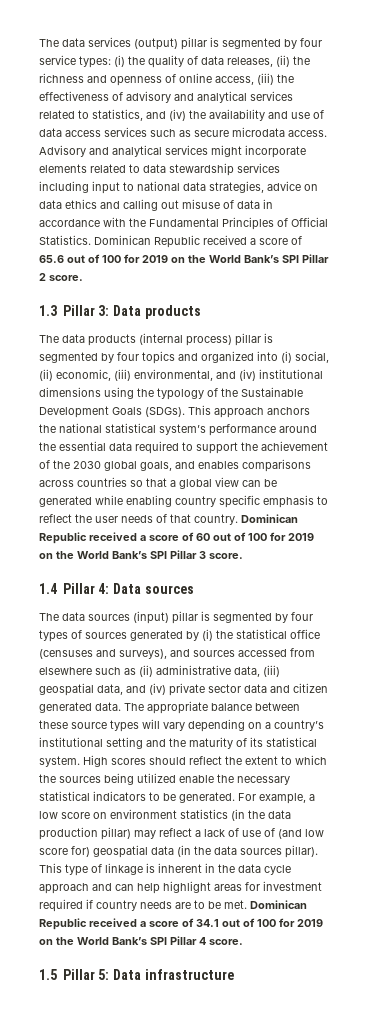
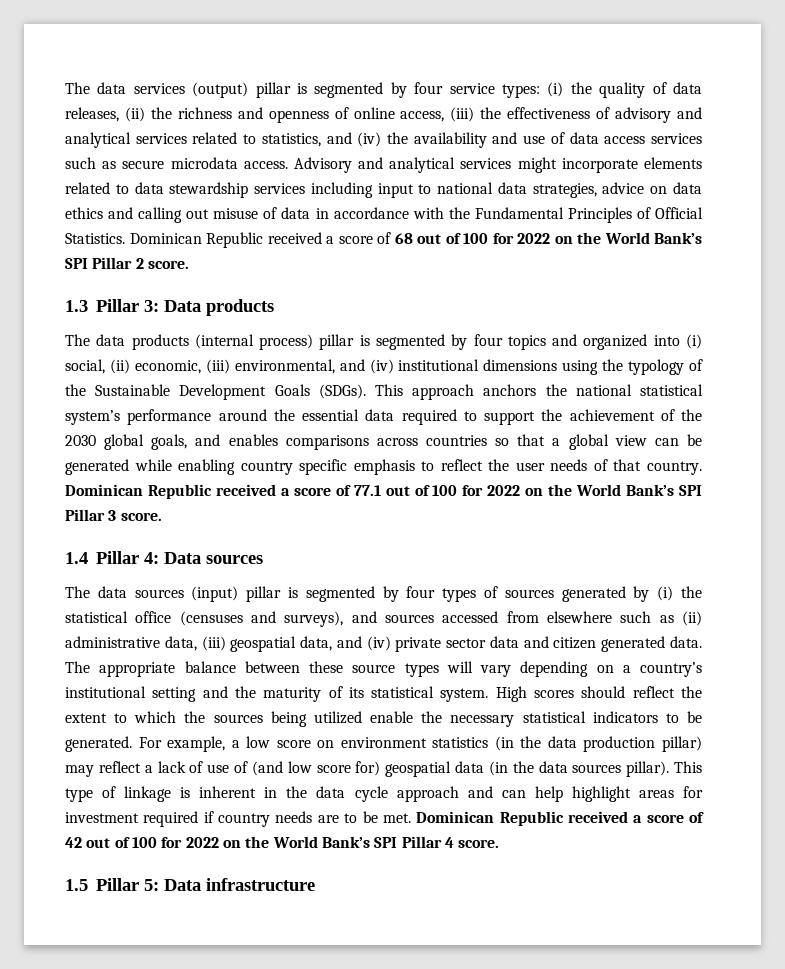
- Dominican Republic received a score of 65.6 out of 100 for 2019 on the World Bank’s SPI Pillar 2 score.
+ Dominican Republic received a score of 68 out of 100 for 2022 on the World Bank’s SPI Pillar 2 score.
- Dominican Republic received a score of 60 out of 100 for 2019 on the World Bank’s SPI Pillar 3 score.
+ Dominican Republic received a score of 77.1 out of 100 for 2022 on the World Bank’s SPI Pillar 3 score.
- Dominican Republic received a score of 34.1 out of 100 for 2019 on the World Bank’s SPI Pillar 4 score.
+ Dominican Republic received a score of 42 out of 100 for 2022 on the World Bank’s SPI Pillar 4 score.

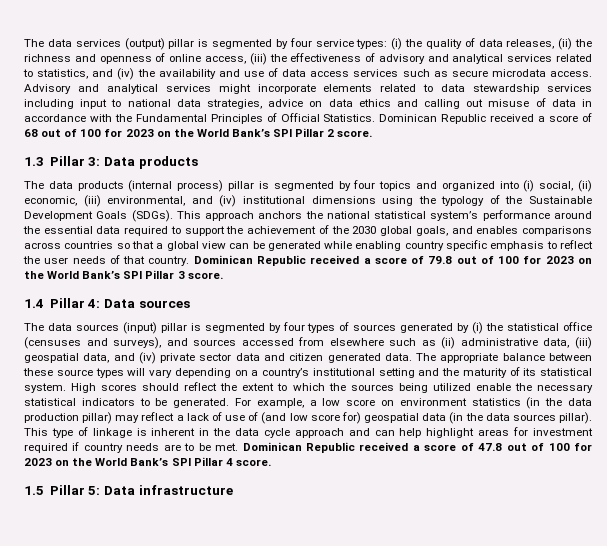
- Dominican Republic received a score of 68 out of 100 for 2022 on the World Bank’s SPI Pillar 2 score.
+ Dominican Republic received a score of 68 out of 100 for 2023 on the World Bank’s SPI Pillar 2 score.
- Dominican Republic received a score of 77.1 out of 100 for 2022 on the World Bank’s SPI Pillar 3 score.
+ Dominican Republic received a score of 79.8 out of 100 for 2023 on the World Bank’s SPI Pillar 3 score.
- Dominican Republic received a score of 42 out of 100 for 2022 on the World Bank’s SPI Pillar 4 score.
+ Dominican Republic received a score of 47.8 out of 100 for 2023 on the World Bank’s SPI Pillar 4 score.

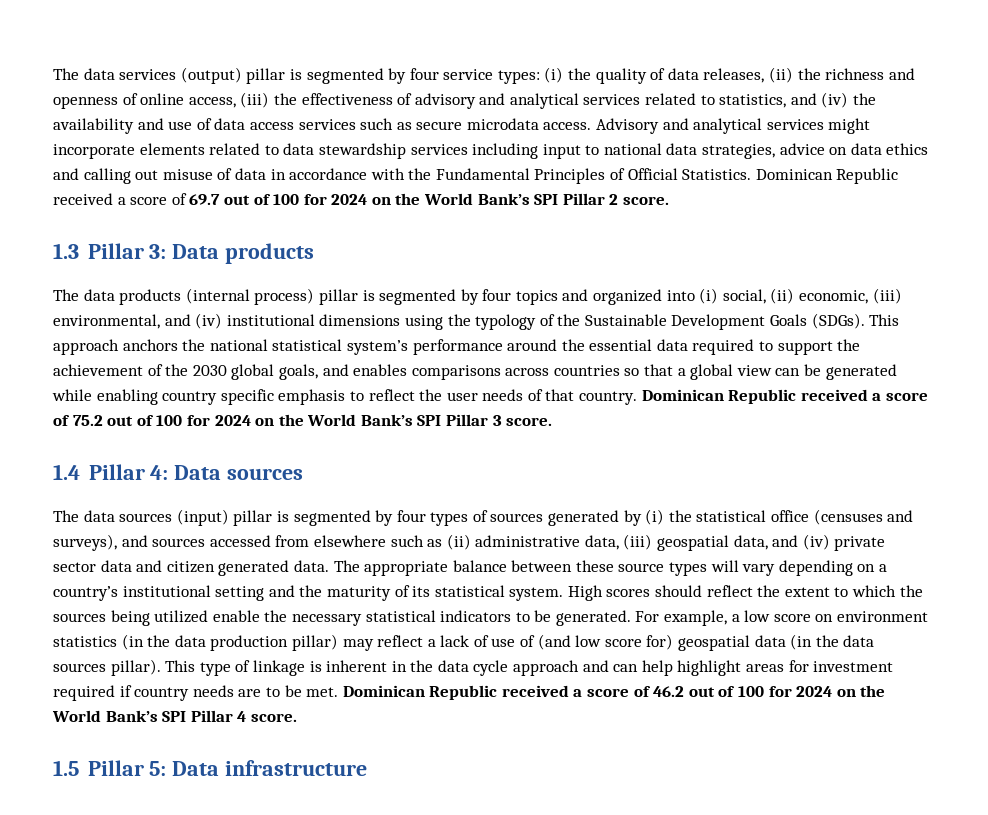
- Dominican Republic received a score of 68 out of 100 for 2023 on the World Bank’s SPI Pillar 2 score.
+ Dominican Republic received a score of 69.7 out of 100 for 2024 on the World Bank’s SPI Pillar 2 score.
- Dominican Republic received a score of 79.8 out of 100 for 2023 on the World Bank’s SPI Pillar 3 score.
+ Dominican Republic received a score of 75.2 out of 100 for 2024 on the World Bank’s SPI Pillar 3 score.
- Dominican Republic received a score of 47.8 out of 100 for 2023 on the World Bank’s SPI Pillar 4 score.
+ Dominican Republic received a score of 46.2 out of 100 for 2024 on the World Bank’s SPI Pillar 4 score.

